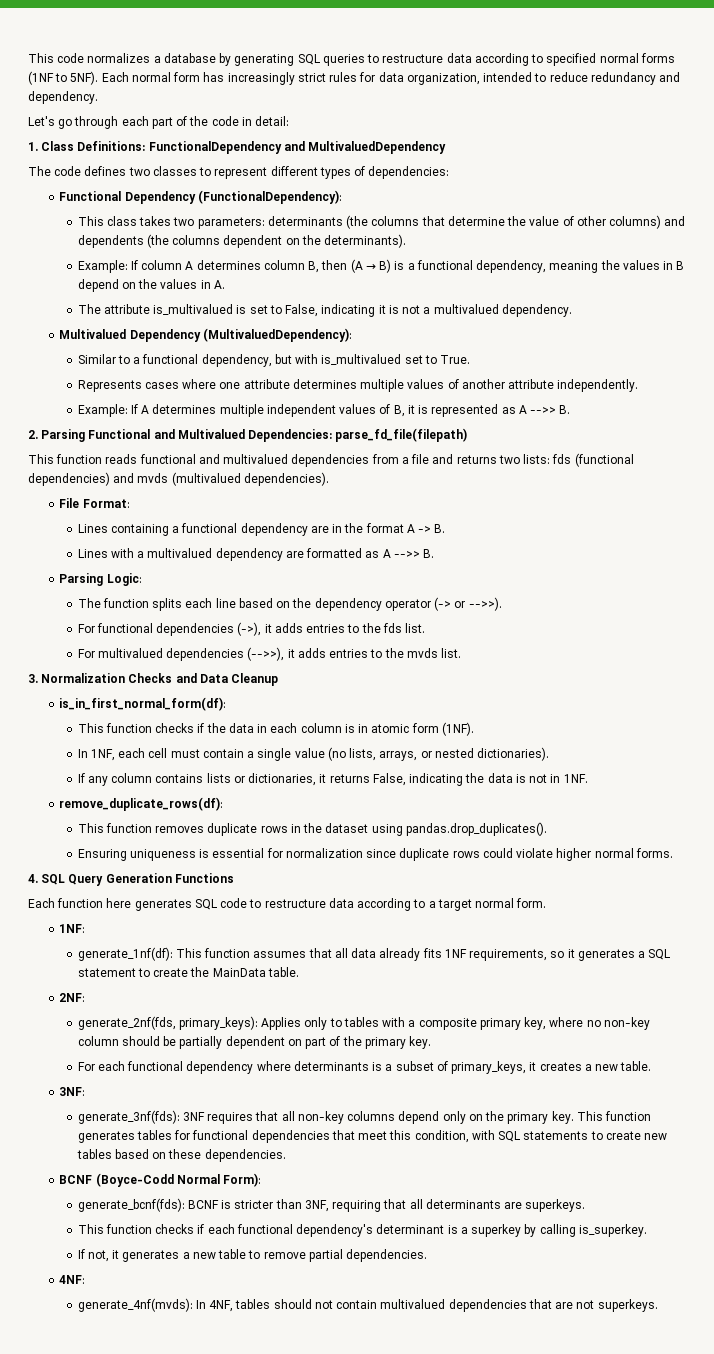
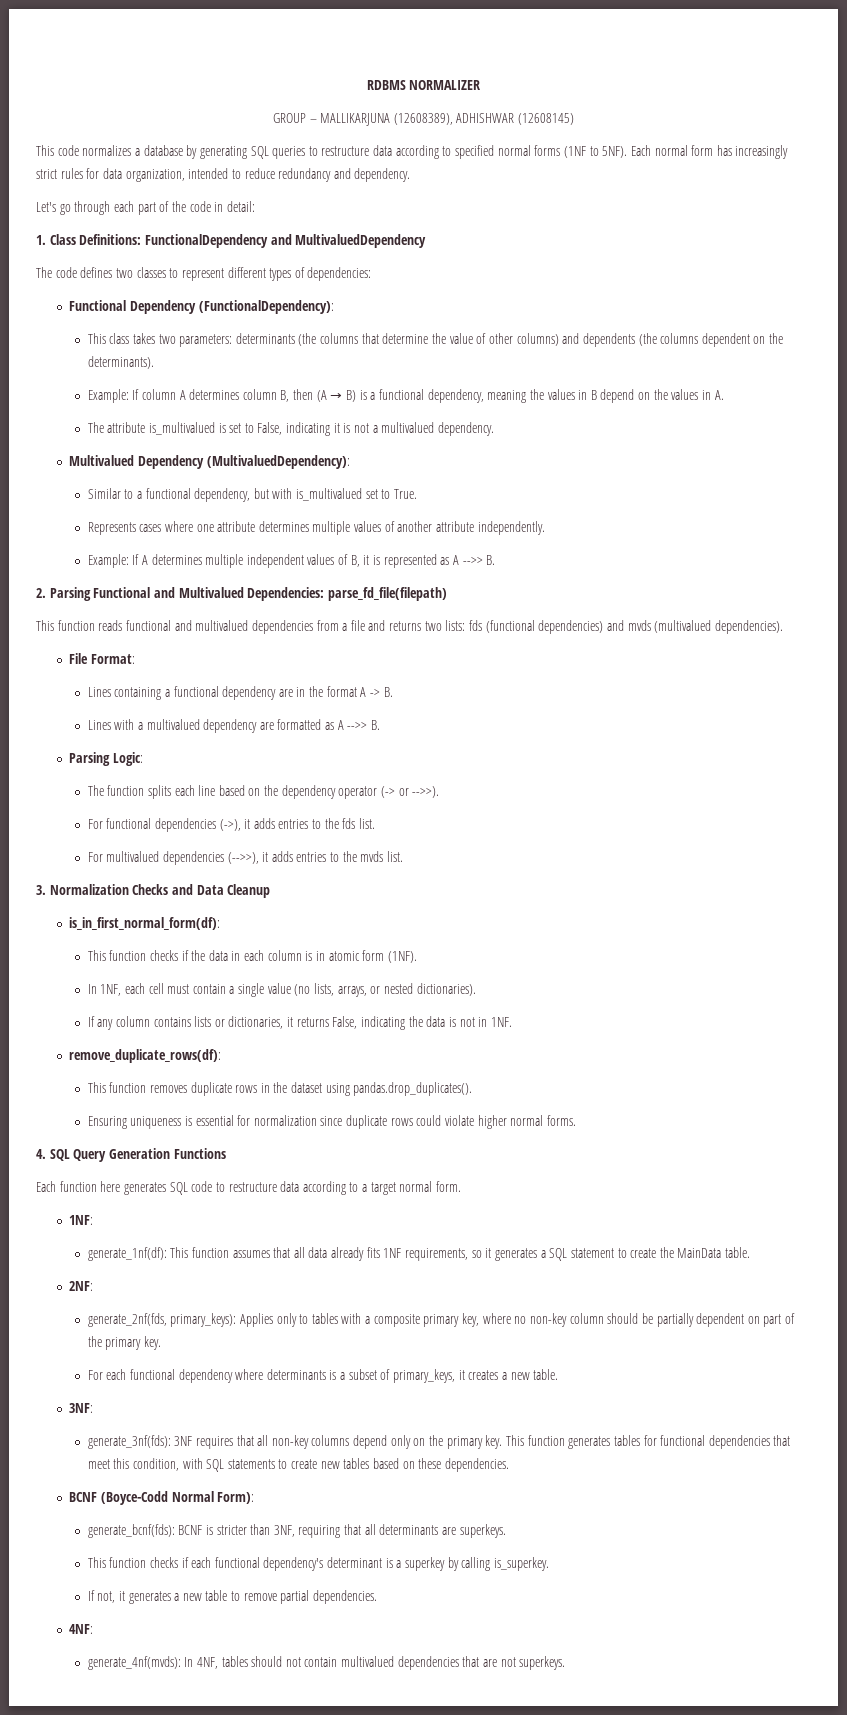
+ RDBMS NORMALIZER
+ GROUP – MALLIKARJUNA (12608389), ADHISHWAR (12608145)

